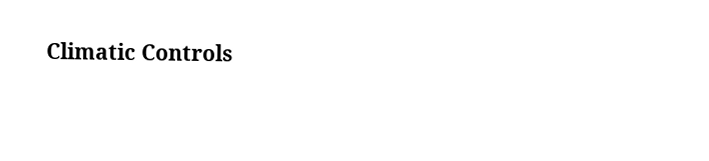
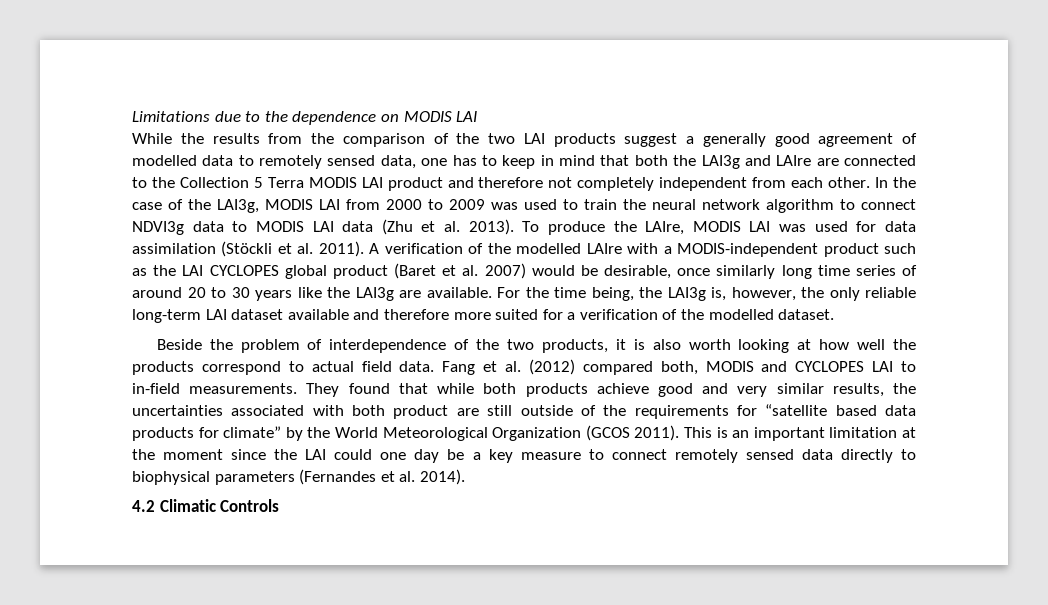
- Climatic Controls
+ Limitations due to the dependence on MODIS LAI
+ While the results from the comparison of the two LAI products suggest a generally good agreement of modelled data to remotely sensed data, one has to keep in mind that both the LAI3g and LAIre are connected to the Collection 5 Terra MODIS LAI product and therefore not completely independent from each other. In the case of the LAI3g, MODIS LAI from 2000 to 2009 was used to train the neural network algorithm to connect NDVI3g data to MODIS LAI data (Zhu et al. 2013). To produce the LAIre, MODIS LAI was used for data assimilation (Stöckli et al. 2011). A verification of the modelled LAIre with a MODIS-independent product such as the LAI CYCLOPES global product (Baret et al. 2007) would be desirable, once similarly long time series of around 20 to 30 years like the LAI3g are available. For the time being, the LAI3g is, however, the only reliable long-term LAI dataset available and therefore more suited for a verification of the modelled dataset.
+ Beside the problem of interdependence of the two products, it is also worth looking at how well the products correspond to actual field data. Fang et al. (2012) compared both, MODIS and CYCLOPES LAI to in-field measurements. They found that while both products achieve good and very similar results, the uncertainties associated with both product are still outside of the requirements for “satellite based data products for climate” by the World Meteorological Organization (GCOS 2011). This is an important limitation at the moment since the LAI could one day be a key measure to connect remotely sensed data directly to biophysical parameters (Fernandes et al. 2014).
+ 4.2 Climatic Controls

